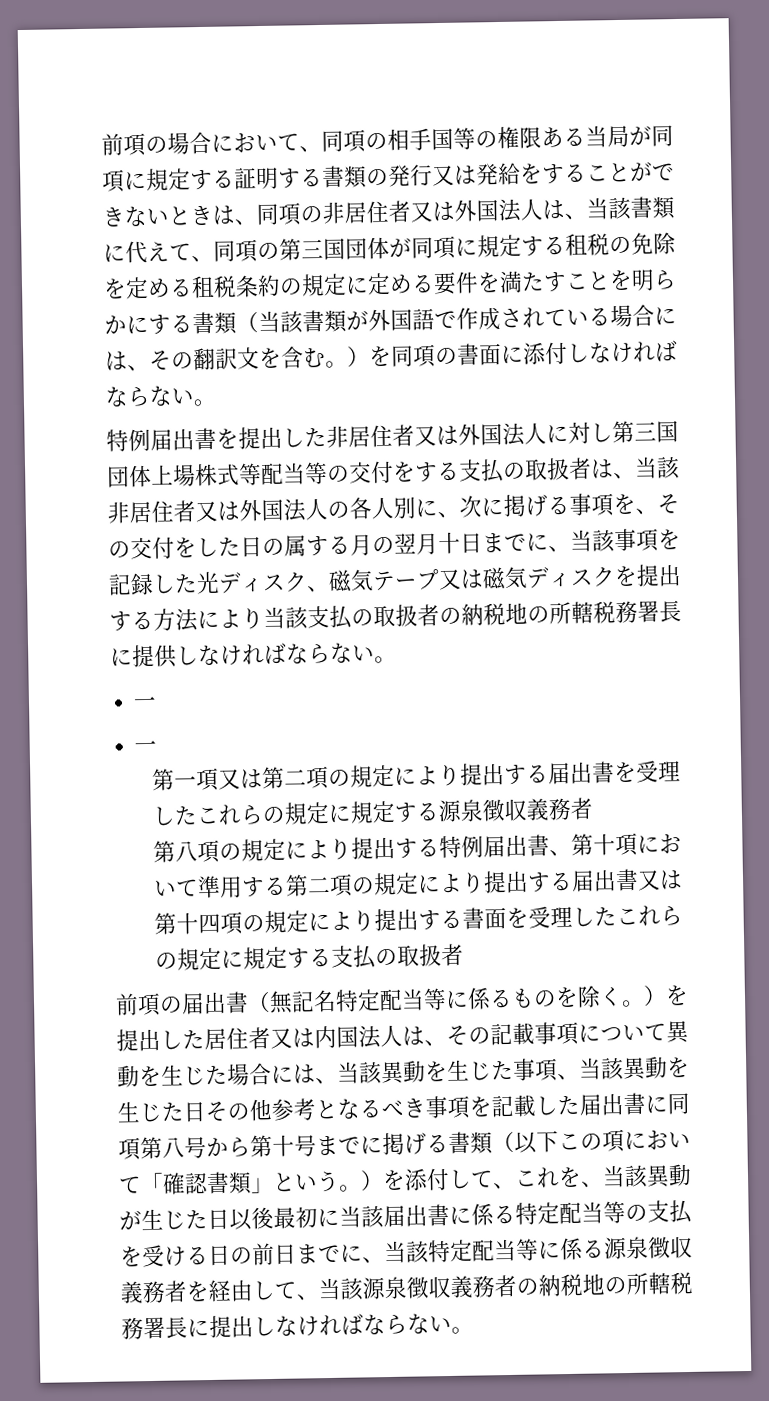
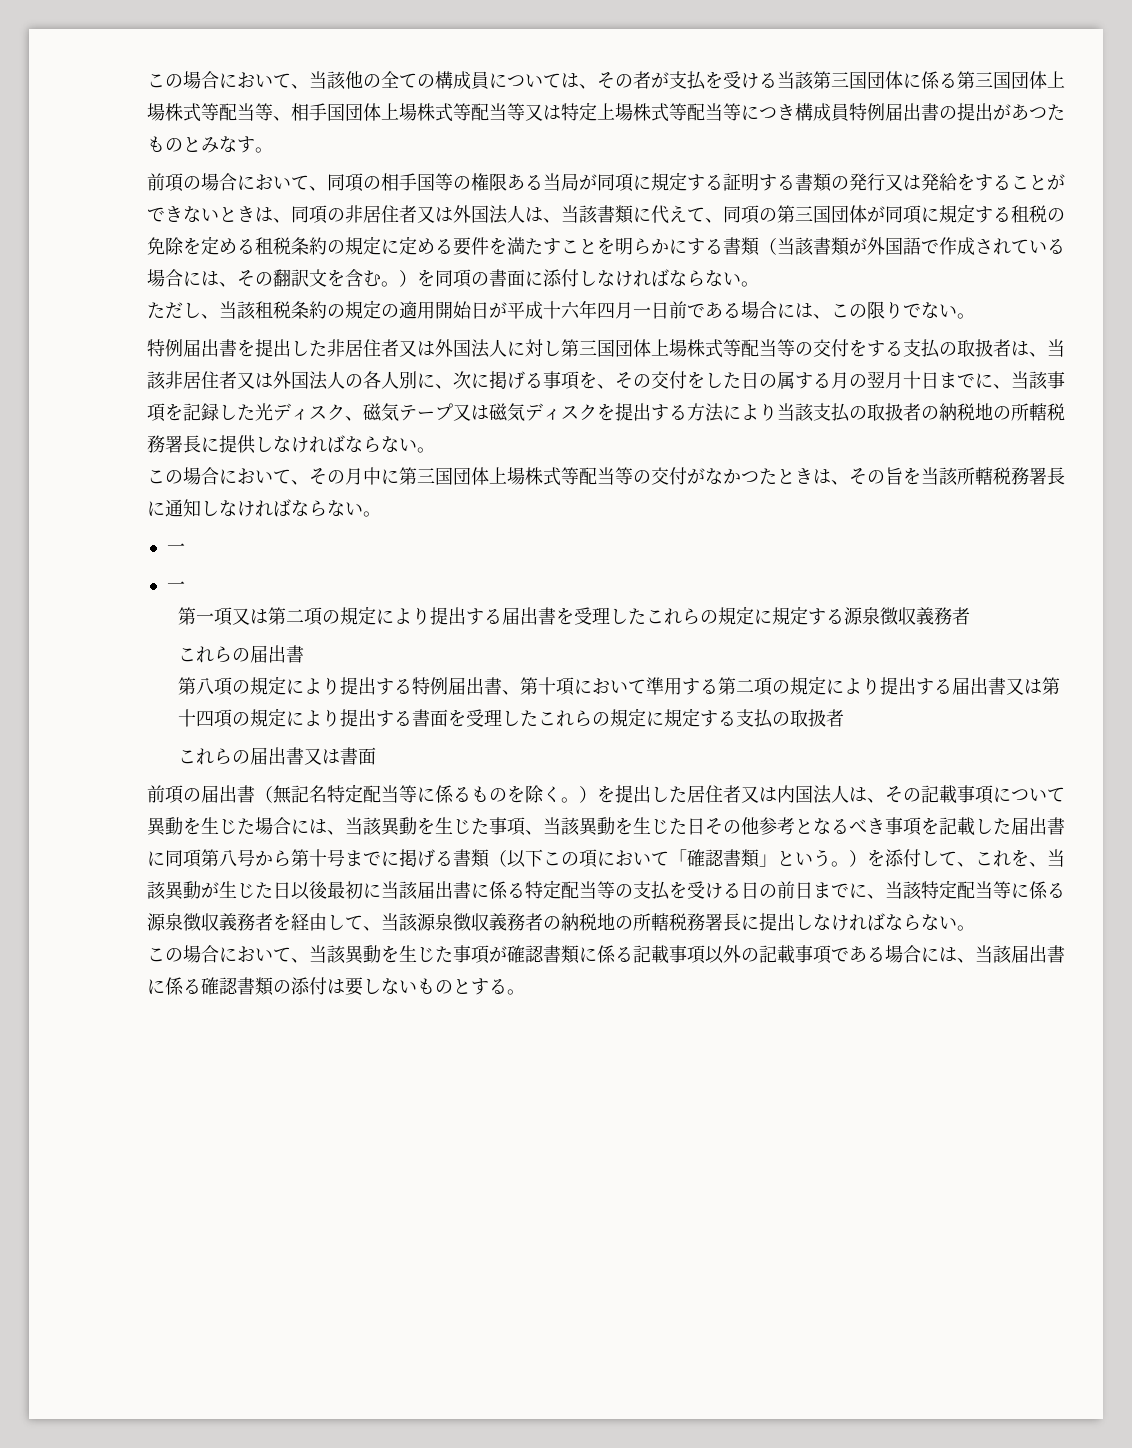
+ この場合において、当該他の全ての構成員については、その者が支払を受ける当該第三国団体に係る第三国団体上場株式等配当等、相手国団体上場株式等配当等又は特定上場株式等配当等につき構成員特例届出書の提出があつたものとみなす。
+ ただし、当該租税条約の規定の適用開始日が平成十六年四月一日前である場合には、この限りでない。
+ この場合において、その月中に第三国団体上場株式等配当等の交付がなかつたときは、その旨を当該所轄税務署長に通知しなければならない。
  第一項又は第二項の規定により提出する届出書を受理したこれらの規定に規定する源泉徴収義務者
+ これらの届出書
+ これらの届出書又は書面
+ この場合において、当該異動を生じた事項が確認書類に係る記載事項以外の記載事項である場合には、当該届出書に係る確認書類の添付は要しないものとする。

